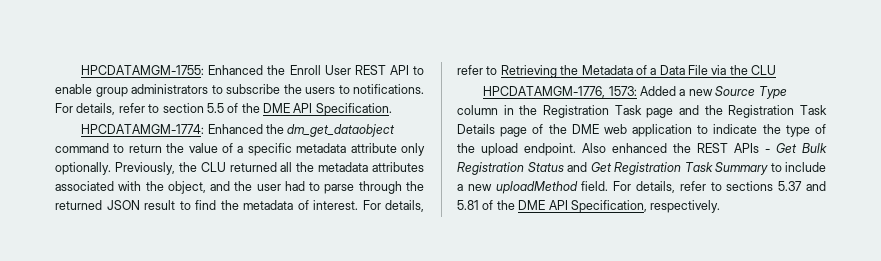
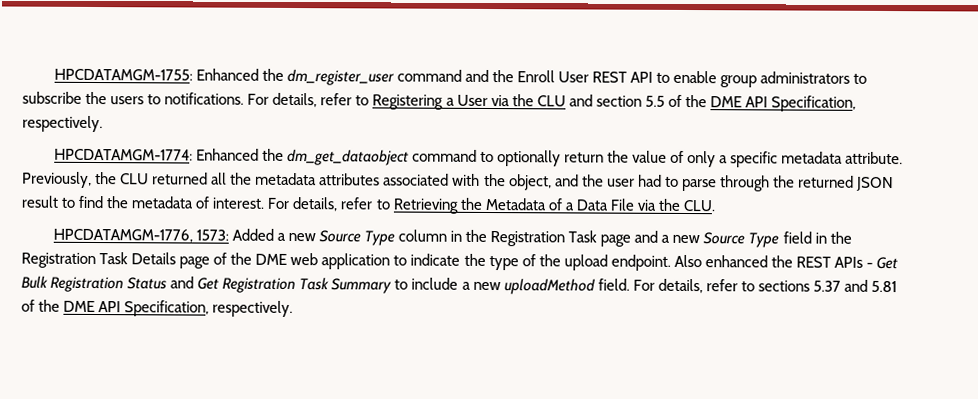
- HPCDATAMGM-1755: Enhanced the Enroll User REST API to enable group administrators to subscribe the users to notifications.
+ HPCDATAMGM-1755: Enhanced the dm_register_user command and the Enroll User REST API to enable group administrators to subscribe the users to notifications.
- For details, refer to section 5.5 of the DME API Specification.
+ For details, refer to Registering a User via the CLU and section 5.5 of the DME API Specification, respectively.
- HPCDATAMGM-1774: Enhanced the dm_get_dataobject command to return the value of a specific metadata attribute only optionally.
+ HPCDATAMGM-1774: Enhanced the dm_get_dataobject command to optionally return the value of only a specific metadata attribute.
- For details, refer to Retrieving the Metadata of a Data File via the CLU
+ For details, refer to Retrieving the Metadata of a Data File via the CLU.
- HPCDATAMGM-1776, 1573: Added a new Source Type column in the Registration Task page and the Registration Task Details page of the DME web application to indicate the type of the upload endpoint.
+ HPCDATAMGM-1776, 1573: Added a new Source Type column in the Registration Task page and a new Source Type field in the Registration Task Details page of the DME web application to indicate the type of the upload endpoint.

